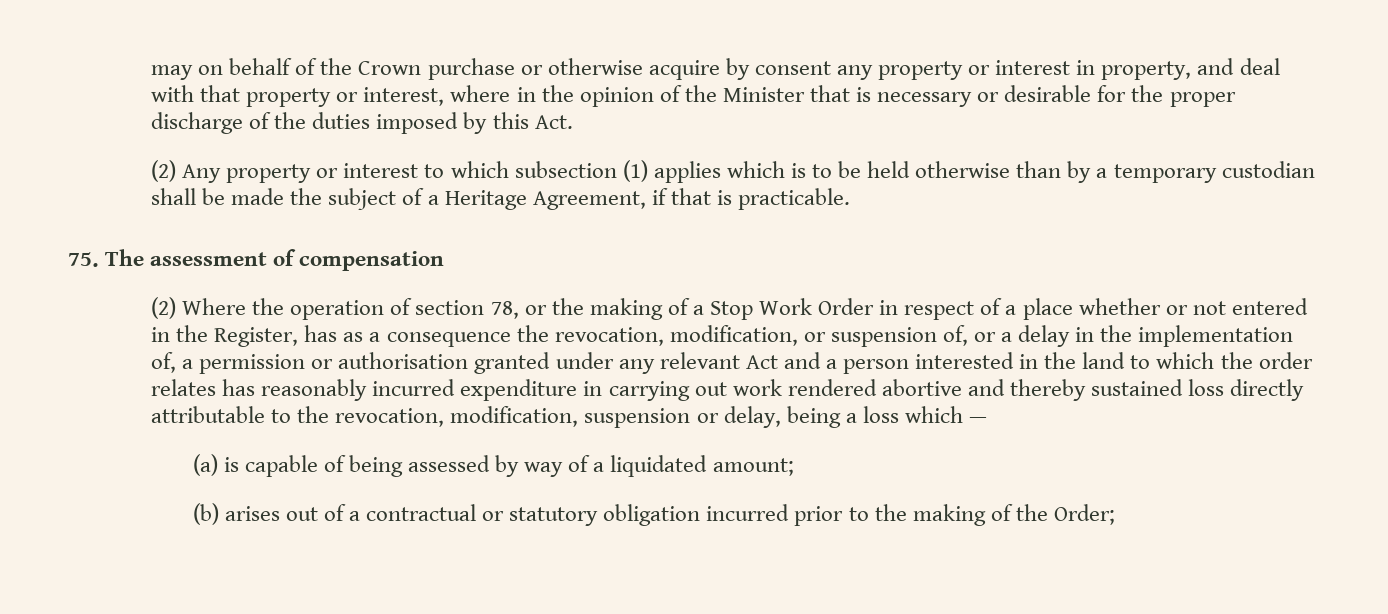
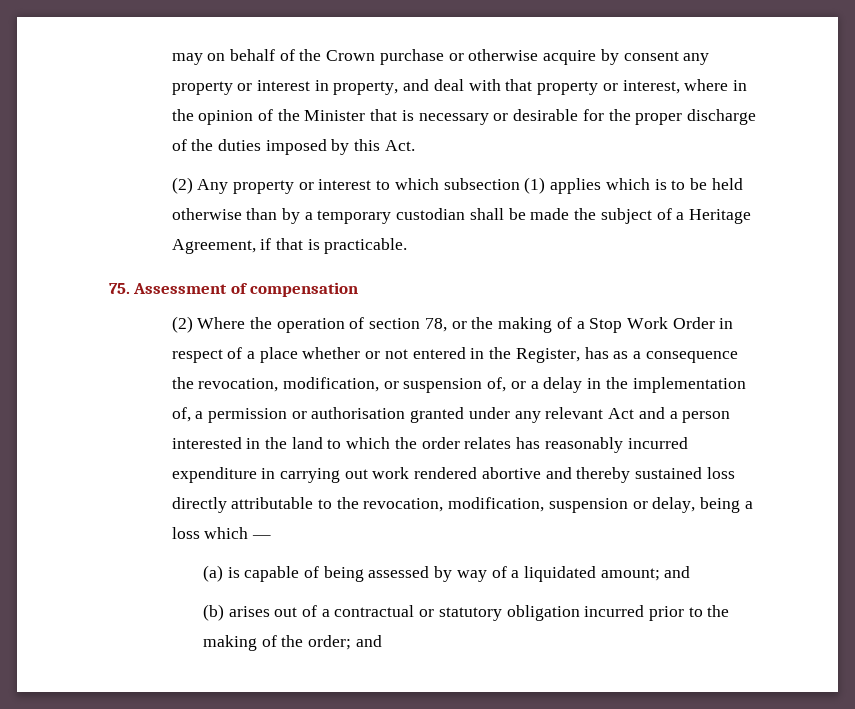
- 75. The assessment of compensation
+ 75. Assessment of compensation
- (a) is capable of being assessed by way of a liquidated amount;
+ (a) is capable of being assessed by way of a liquidated amount; and
- (b) arises out of a contractual or statutory obligation incurred prior to the making of the Order;
+ (b) arises out of a contractual or statutory obligation incurred prior to the making of the order; and

